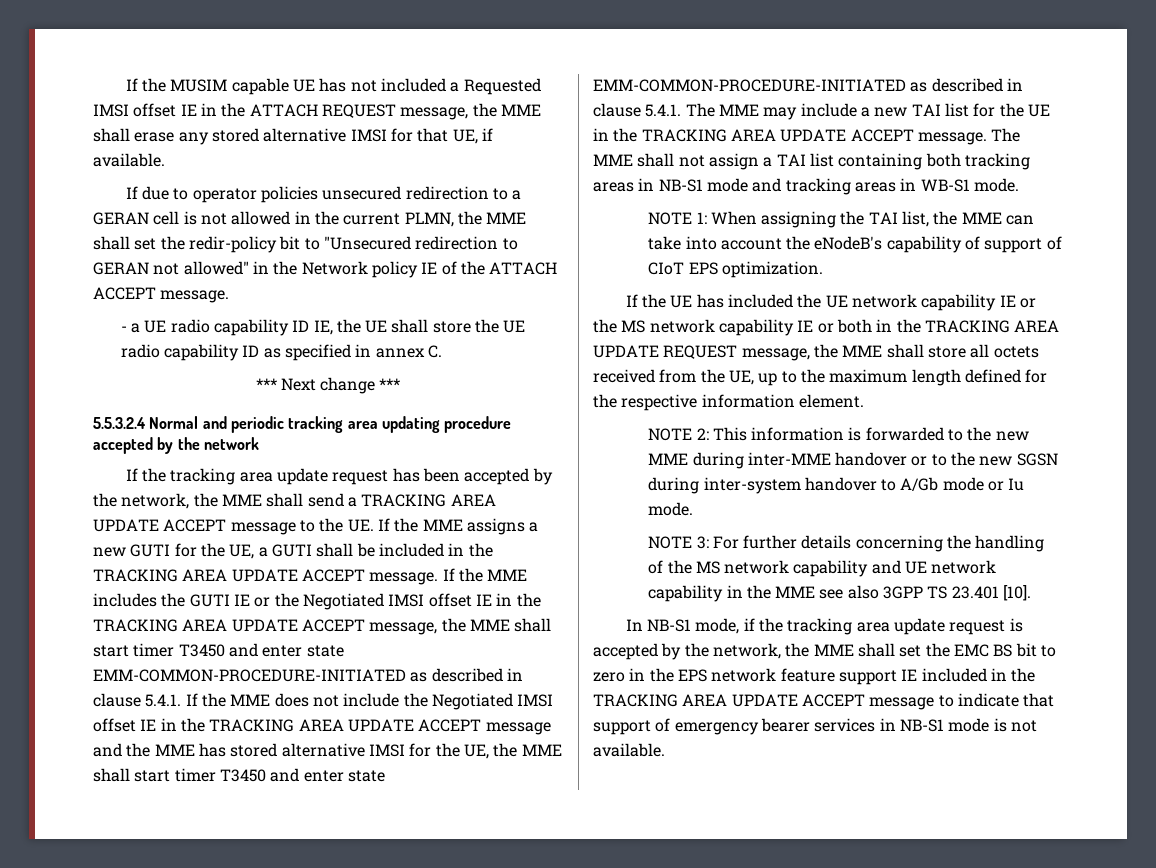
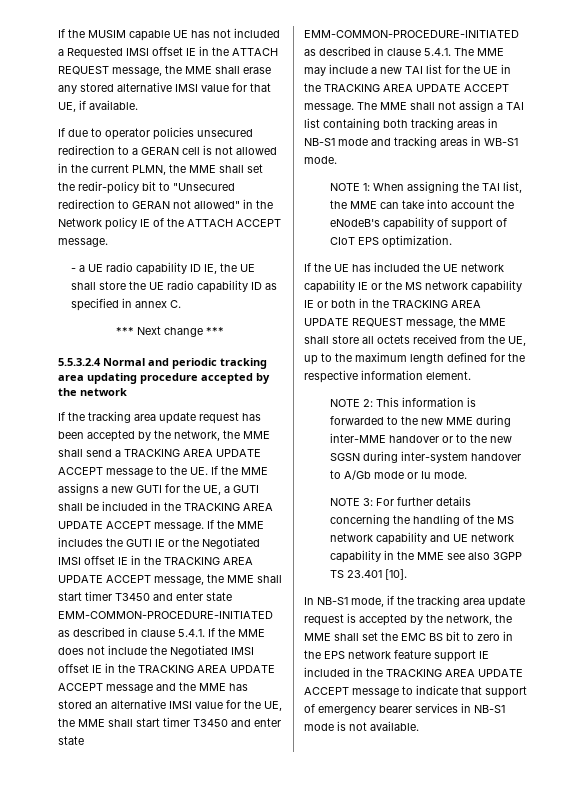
- If the MUSIM capable UE has not included a Requested IMSI offset IE in the ATTACH REQUEST message, the MME shall erase any stored alternative IMSI for that UE, if available.
+ If the MUSIM capable UE has not included a Requested IMSI offset IE in the ATTACH REQUEST message, the MME shall erase any stored alternative IMSI value for that UE, if available.
- If the MME includes the GUTI IE or the Negotiated IMSI offset IE in the TRACKING AREA UPDATE ACCEPT message, the MME shall start timer T3450 and enter state EMM-COMMON-PROCEDURE-INITIATED as described in clause 5.4.1. If the MME does not include the Negotiated IMSI offset IE in the TRACKING AREA UPDATE ACCEPT message and the MME has stored alternative IMSI for the UE, the MME shall start timer T3450 and enter state EMM-COMMON-PROCEDURE-INITIATED as described in clause 5.4.1. The MME may include a new TAI list for the UE in the TRACKING AREA UPDATE ACCEPT message.
+ If the MME includes the GUTI IE or the Negotiated IMSI offset IE in the TRACKING AREA UPDATE ACCEPT message, the MME shall start timer T3450 and enter state EMM-COMMON-PROCEDURE-INITIATED as described in clause 5.4.1. If the MME does not include the Negotiated IMSI offset IE in the TRACKING AREA UPDATE ACCEPT message and the MME has stored an alternative IMSI value for the UE, the MME shall start timer T3450 and enter state EMM-COMMON-PROCEDURE-INITIATED as described in clause 5.4.1. The MME may include a new TAI list for the UE in the TRACKING AREA UPDATE ACCEPT message.

